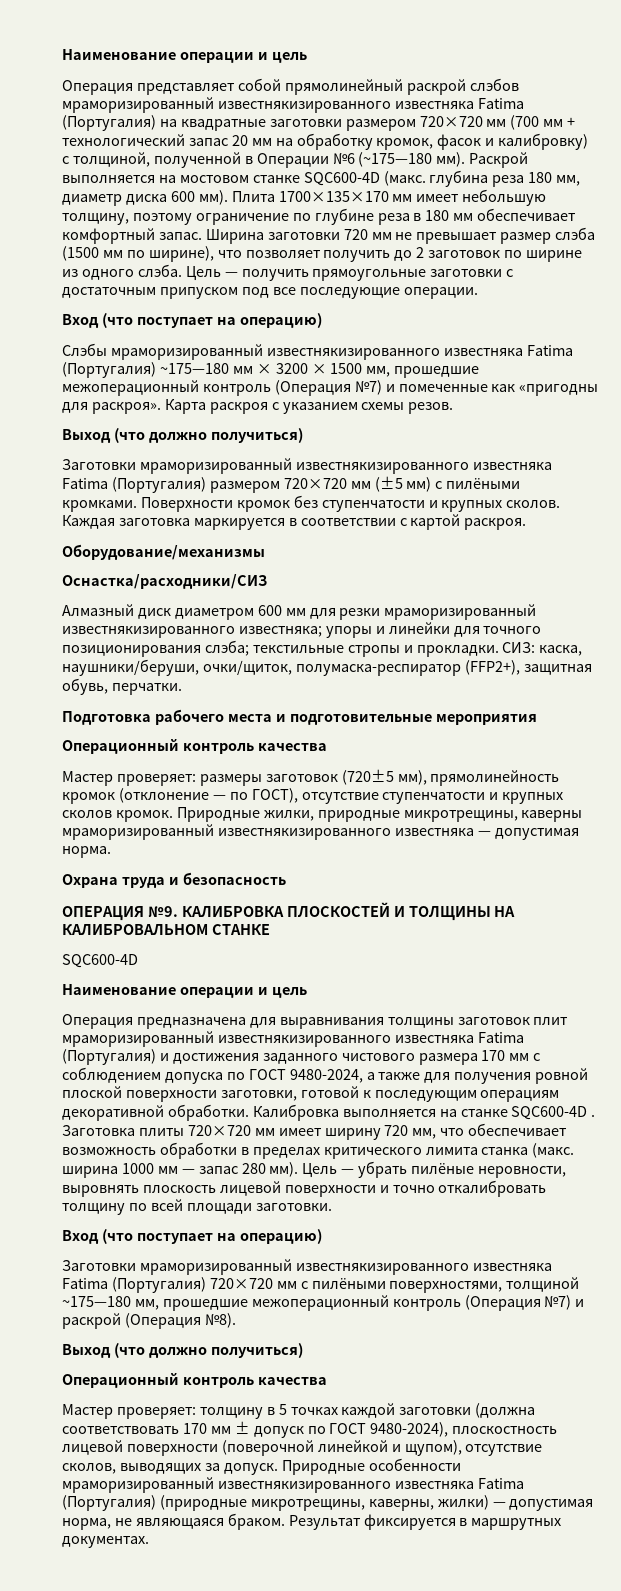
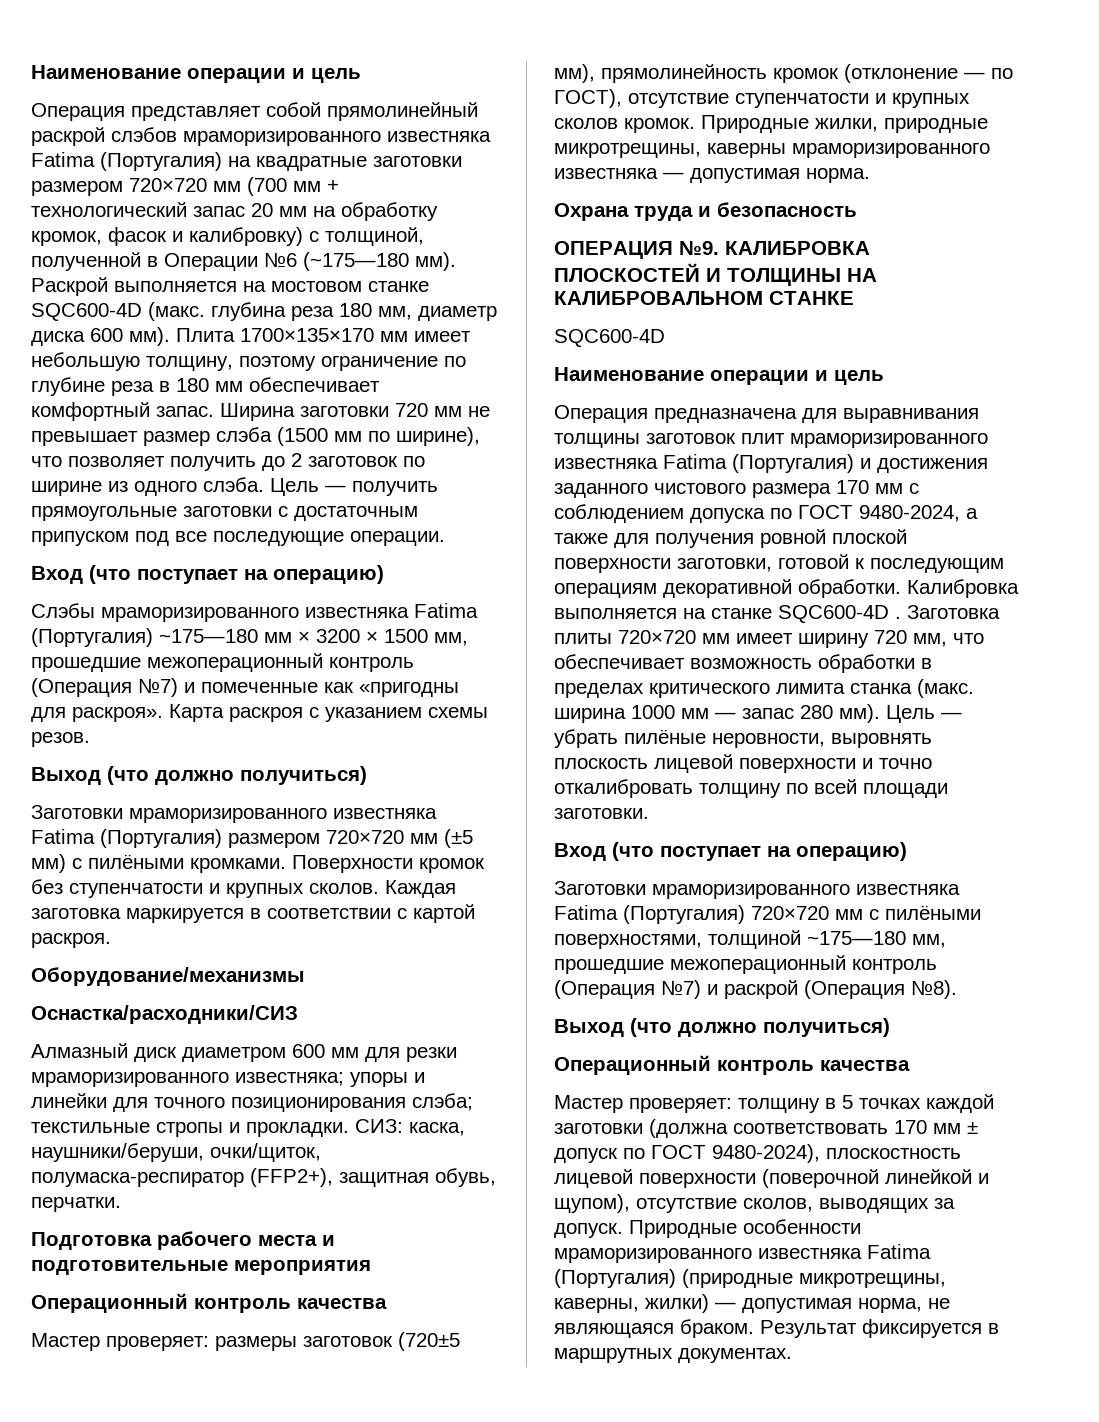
- Операция представляет собой прямолинейный раскрой слэбов мраморизированный известнякизированного известняка Fatima (Португалия) на квадратные заготовки размером 720×720 мм (700 мм + технологический запас 20 мм на обработку кромок, фасок и калибровку) с толщиной, полученной в Операции №6 (~175—180 мм).
+ Операция представляет собой прямолинейный раскрой слэбов мраморизированного известняка Fatima (Португалия) на квадратные заготовки размером 720×720 мм (700 мм + технологический запас 20 мм на обработку кромок, фасок и калибровку) с толщиной, полученной в Операции №6 (~175—180 мм).
- Слэбы мраморизированный известнякизированного известняка Fatima (Португалия) ~175—180 мм × 3200 × 1500 мм, прошедшие межоперационный контроль (Операция №7) и помеченные как «пригодны для раскроя».
+ Слэбы мраморизированного известняка Fatima (Португалия) ~175—180 мм × 3200 × 1500 мм, прошедшие межоперационный контроль (Операция №7) и помеченные как «пригодны для раскроя».
- Заготовки мраморизированный известнякизированного известняка Fatima (Португалия) размером 720×720 мм (±5 мм) с пилёными кромками.
+ Заготовки мраморизированного известняка Fatima (Португалия) размером 720×720 мм (±5 мм) с пилёными кромками.
- Алмазный диск диаметром 600 мм для резки мраморизированный известнякизированного известняка; упоры и линейки для точного позиционирования слэба; текстильные стропы и прокладки.
+ Алмазный диск диаметром 600 мм для резки мраморизированного известняка; упоры и линейки для точного позиционирования слэба; текстильные стропы и прокладки.
- Природные жилки, природные микротрещины, каверны мраморизированный известнякизированного известняка — допустимая норма.
+ Природные жилки, природные микротрещины, каверны мраморизированного известняка — допустимая норма.
- Операция предназначена для выравнивания толщины заготовок плит мраморизированный известнякизированного известняка Fatima (Португалия) и достижения заданного чистового размера 170 мм с соблюдением допуска по ГОСТ 9480-2024, а также для получения ровной плоской поверхности заготовки, готовой к последующим операциям декоративной обработки.
+ Операция предназначена для выравнивания толщины заготовок плит мраморизированного известняка Fatima (Португалия) и достижения заданного чистового размера 170 мм с соблюдением допуска по ГОСТ 9480-2024, а также для получения ровной плоской поверхности заготовки, готовой к последующим операциям декоративной обработки.
- Заготовки мраморизированный известнякизированного известняка Fatima (Португалия) 720×720 мм с пилёными поверхностями, толщиной ~175—180 мм, прошедшие межоперационный контроль (Операция №7) и раскрой (Операция №8).
+ Заготовки мраморизированного известняка Fatima (Португалия) 720×720 мм с пилёными поверхностями, толщиной ~175—180 мм, прошедшие межоперационный контроль (Операция №7) и раскрой (Операция №8).
- Природные особенности мраморизированный известнякизированного известняка Fatima (Португалия) (природные микротрещины, каверны, жилки) — допустимая норма, не являющаяся браком.
+ Природные особенности мраморизированного известняка Fatima (Португалия) (природные микротрещины, каверны, жилки) — допустимая норма, не являющаяся браком.

